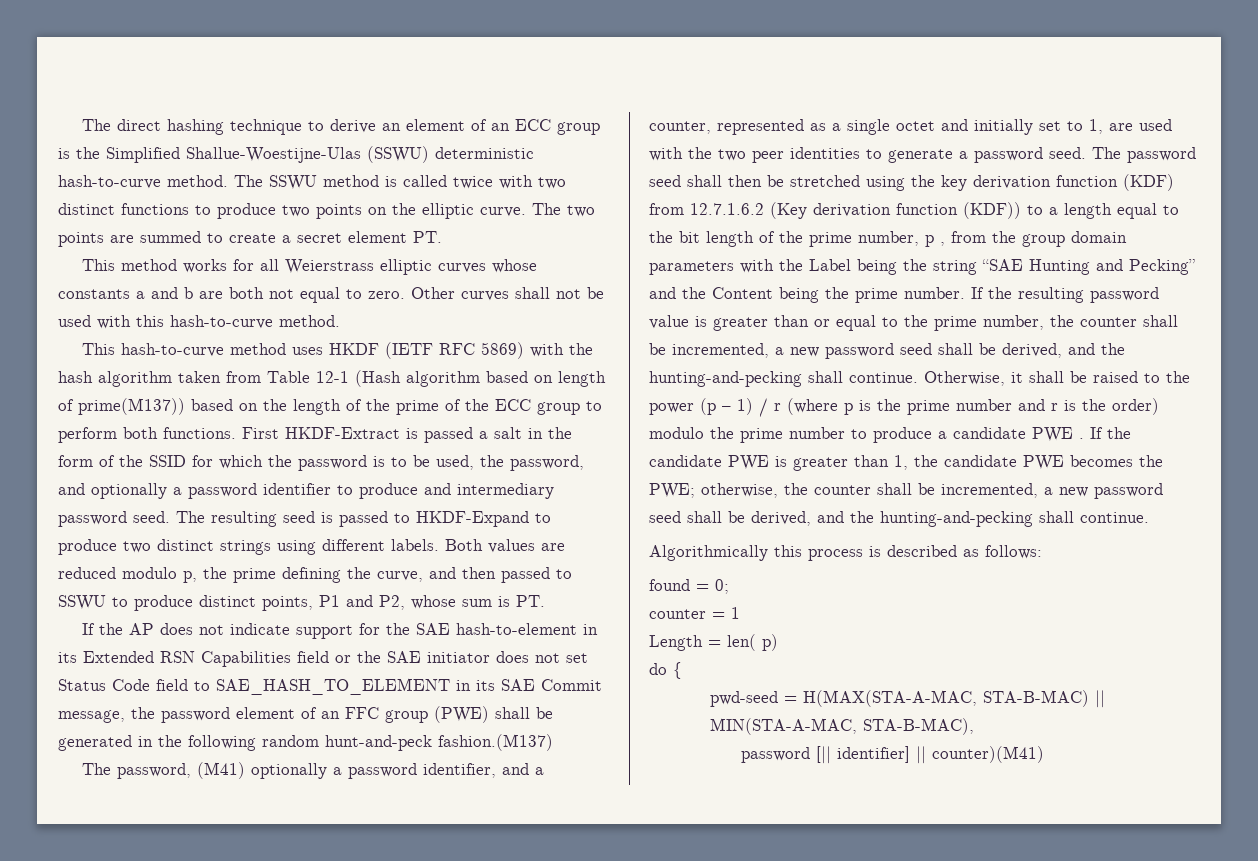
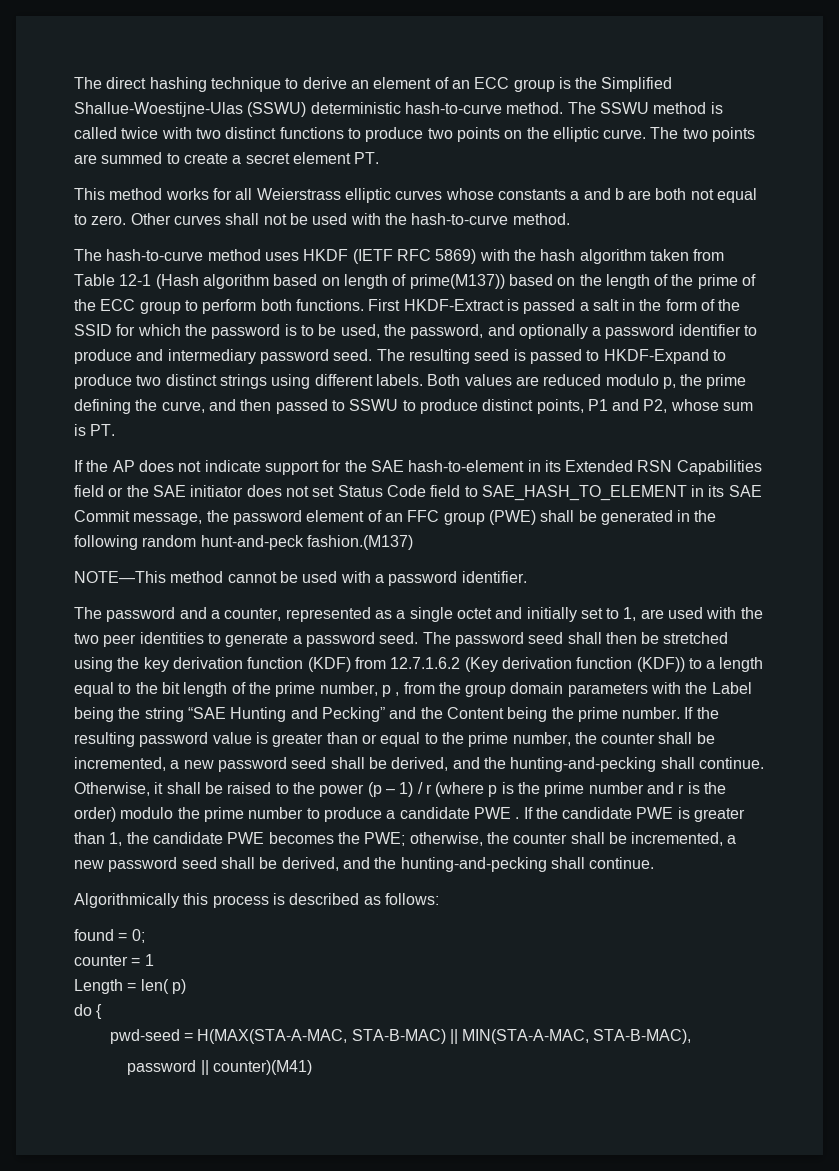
- Other curves shall not be used with this hash-to-curve method.
+ Other curves shall not be used with the hash-to-curve method.
- This hash-to-curve method uses HKDF (IETF RFC 5869) with the hash algorithm taken from Table 12-1 (Hash algorithm based on length of prime(M137)) based on the length of the prime of the ECC group to perform both functions.
+ The hash-to-curve method uses HKDF (IETF RFC 5869) with the hash algorithm taken from Table 12-1 (Hash algorithm based on length of prime(M137)) based on the length of the prime of the ECC group to perform both functions.
- The password, (M41) optionally a password identifier, and a counter, represented as a single octet and initially set to 1, are used with the two peer identities to generate a password seed.
+ NOTE—This method cannot be used with a password identifier.
+ The password and a counter, represented as a single octet and initially set to 1, are used with the two peer identities to generate a password seed.
- password [|| identifier] || counter)(M41)
+ password || counter)(M41)

